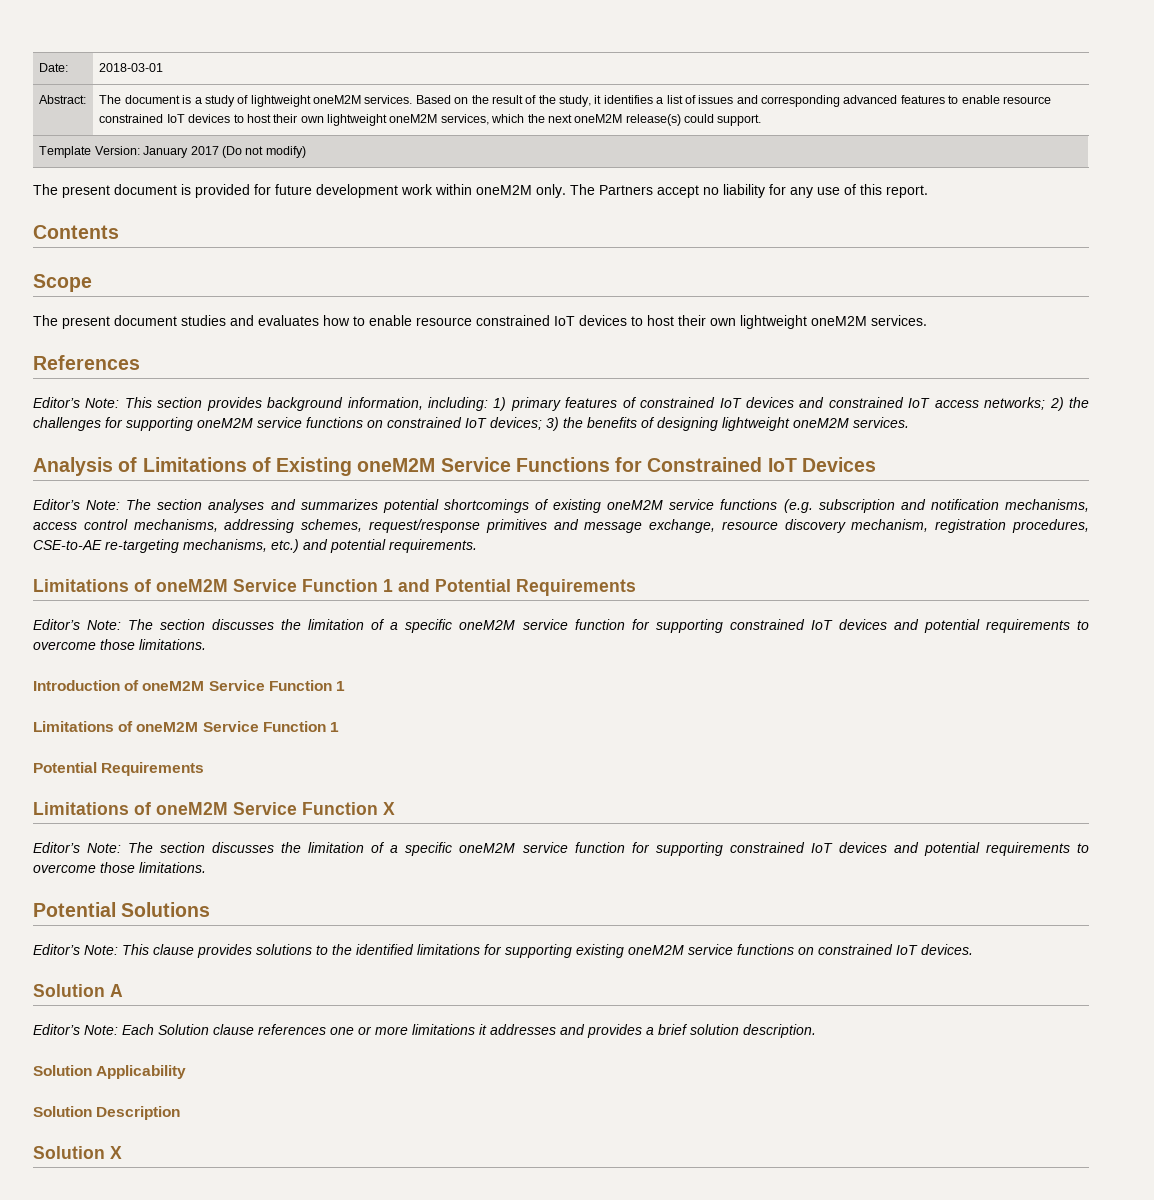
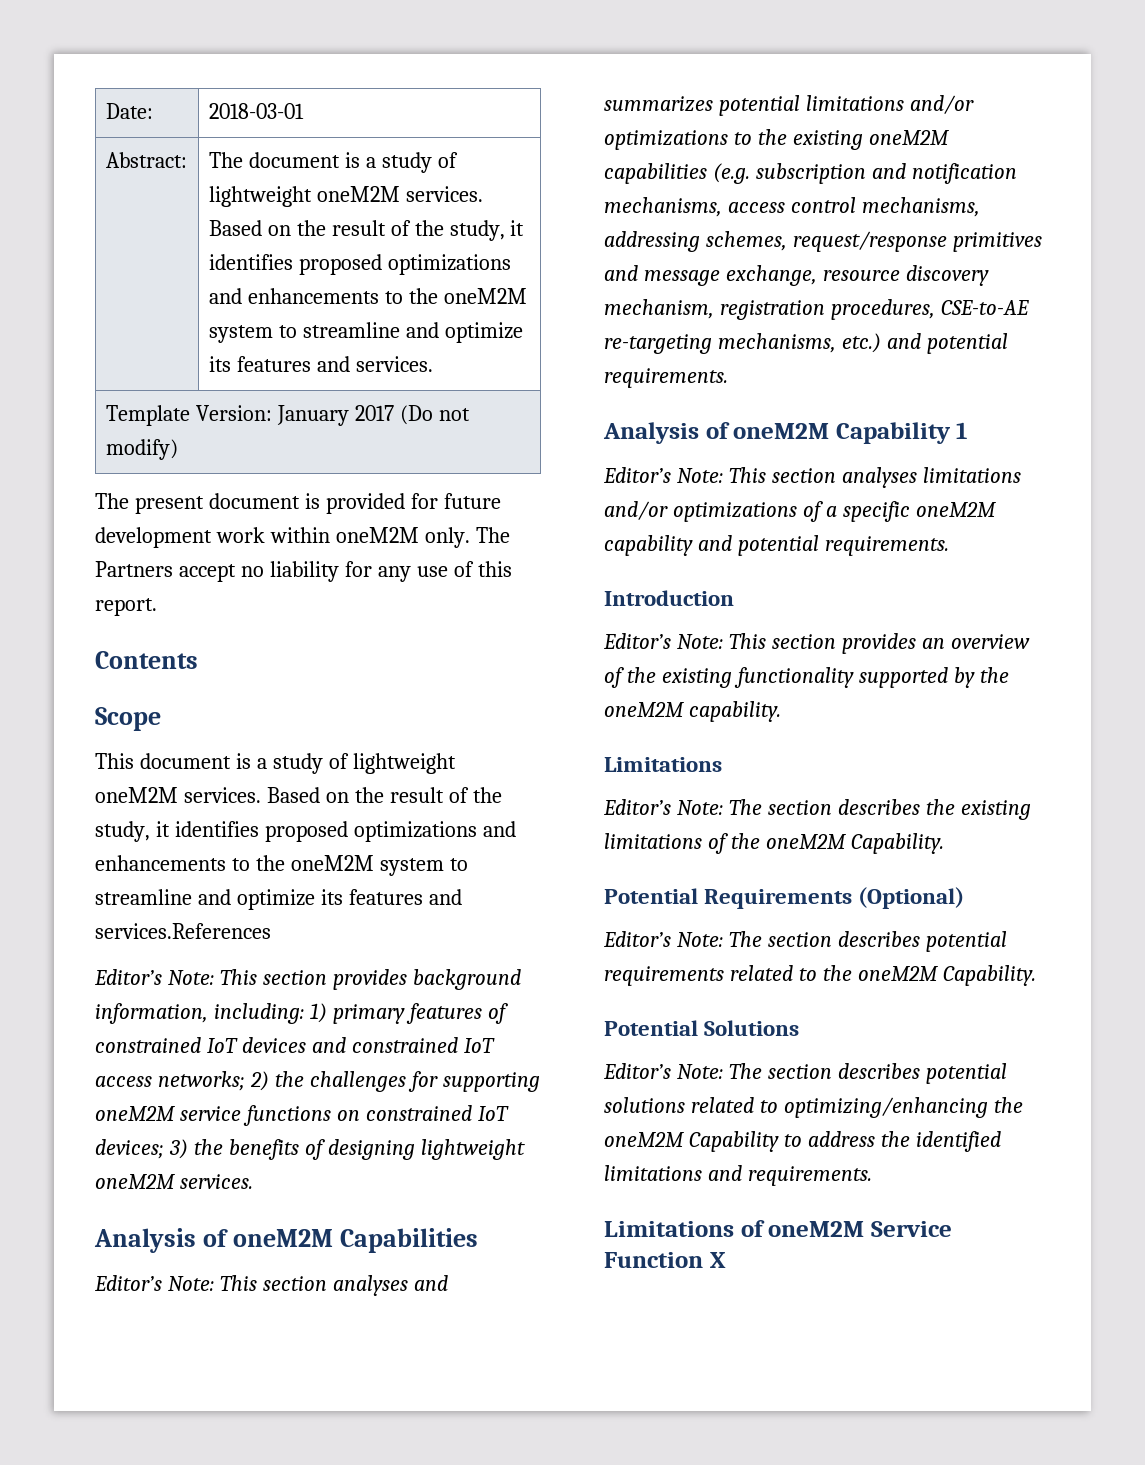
- Based on the result of the study, it identifies a list of issues and corresponding advanced features to enable resource constrained IoT devices to host their own lightweight oneM2M services, which the next oneM2M release(s) could support.
+ Based on the result of the study, it identifies proposed optimizations and enhancements to the oneM2M system to streamline and optimize its features and services.
- The present document studies and evaluates how to enable resource constrained IoT devices to host their own lightweight oneM2M services.
- References
+ This document is a study of lightweight oneM2M services. Based on the result of the study, it identifies proposed optimizations and enhancements to the oneM2M system to streamline and optimize its features and services.References
- Analysis of Limitations of Existing oneM2M Service Functions for Constrained IoT Devices
- Editor’s Note: The section analyses and summarizes potential shortcomings of existing oneM2M service functions (e.g. subscription and notification mechanisms, access control mechanisms, addressing schemes, request/response primitives and message exchange, resource discovery mechanism, registration procedures, CSE-to-AE re-targeting mechanisms, etc.) and potential requirements.
+ Analysis of oneM2M Capabilities
+ Editor’s Note: This section analyses and summarizes potential limitations and/or optimizations to the existing oneM2M capabilities (e.g. subscription and notification mechanisms, access control mechanisms, addressing schemes, request/response primitives and message exchange, resource discovery mechanism, registration procedures, CSE-to-AE re-targeting mechanisms, etc.) and potential requirements.
- Limitations of oneM2M Service Function 1 and Potential Requirements
- Editor’s Note: The section discusses the limitation of a specific oneM2M service function for supporting constrained IoT devices and potential requirements to overcome those limitations.
- Introduction of oneM2M Service Function 1
- Limitations of oneM2M Service Function 1
- Potential Requirements
+ Analysis of oneM2M Capability 1
+ Editor’s Note: This section analyses limitations and/or optimizations of a specific oneM2M capability and potential requirements.
+ Introduction
+ Editor’s Note: This section provides an overview of the existing functionality supported by the oneM2M capability.
+ Limitations
+ Editor’s Note: The section describes the existing limitations of the oneM2M Capability.
+ Potential Requirements (Optional)
+ Editor’s Note: The section describes potential requirements related to the oneM2M Capability.
+ Potential Solutions
+ Editor’s Note: The section describes potential solutions related to optimizing/enhancing the oneM2M Capability to address the identified limitations and requirements.
  Limitations of oneM2M Service Function X
- Editor’s Note: The section discusses the limitation of a specific oneM2M service function for supporting constrained IoT devices and potential requirements to overcome those limitations.
- Potential Solutions
- Editor’s Note: This clause provides solutions to the identified limitations for supporting existing oneM2M service functions on constrained IoT devices.
- Solution A
- Editor’s Note: Each Solution clause references one or more limitations it addresses and provides a brief solution description.
- Solution Applicability
- Solution Description
- Solution X

